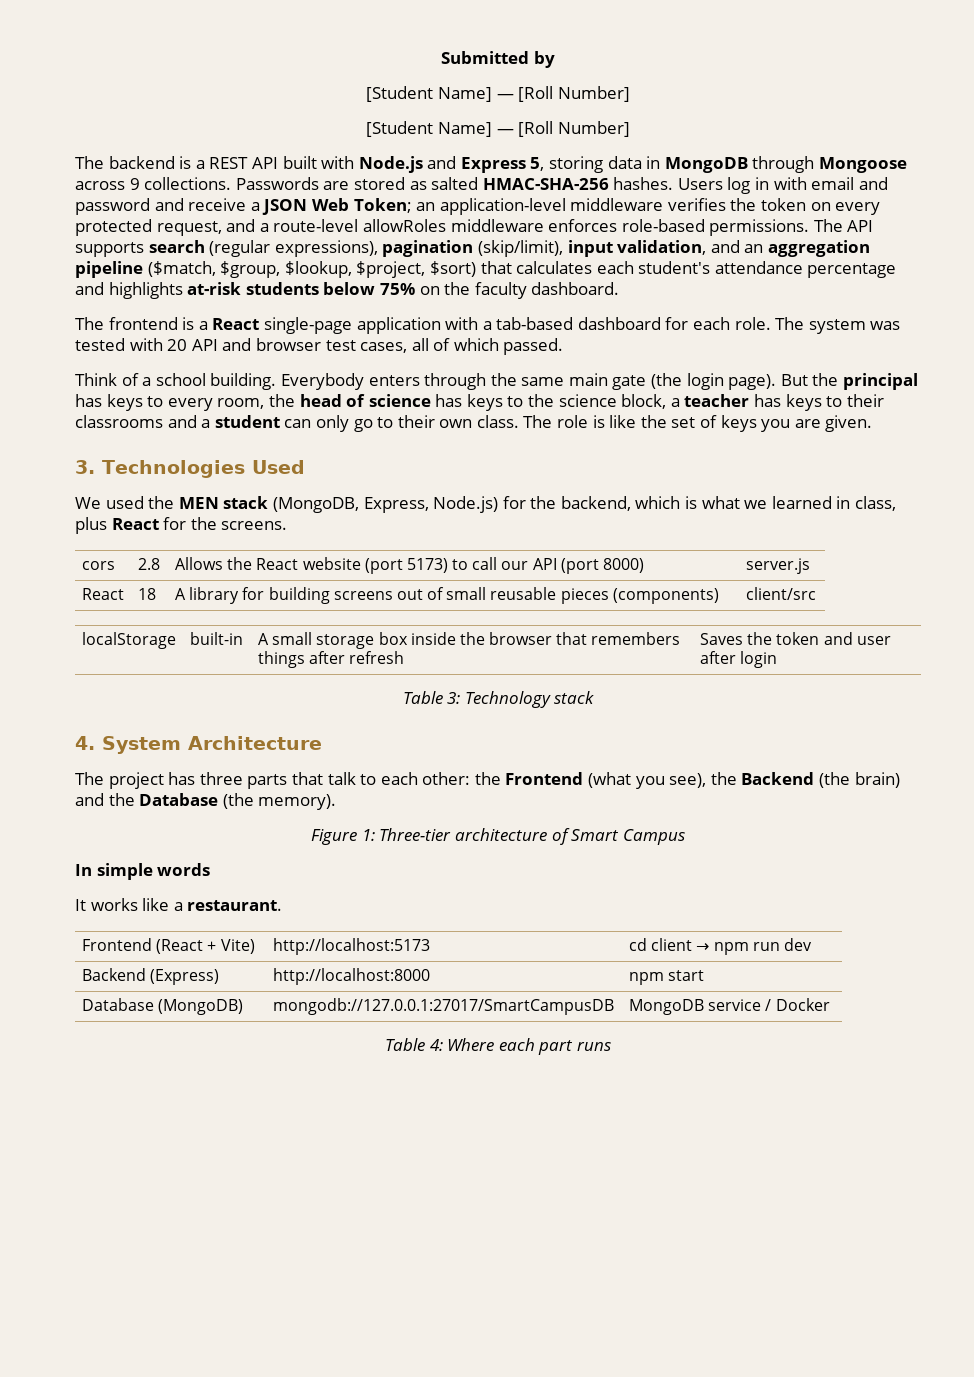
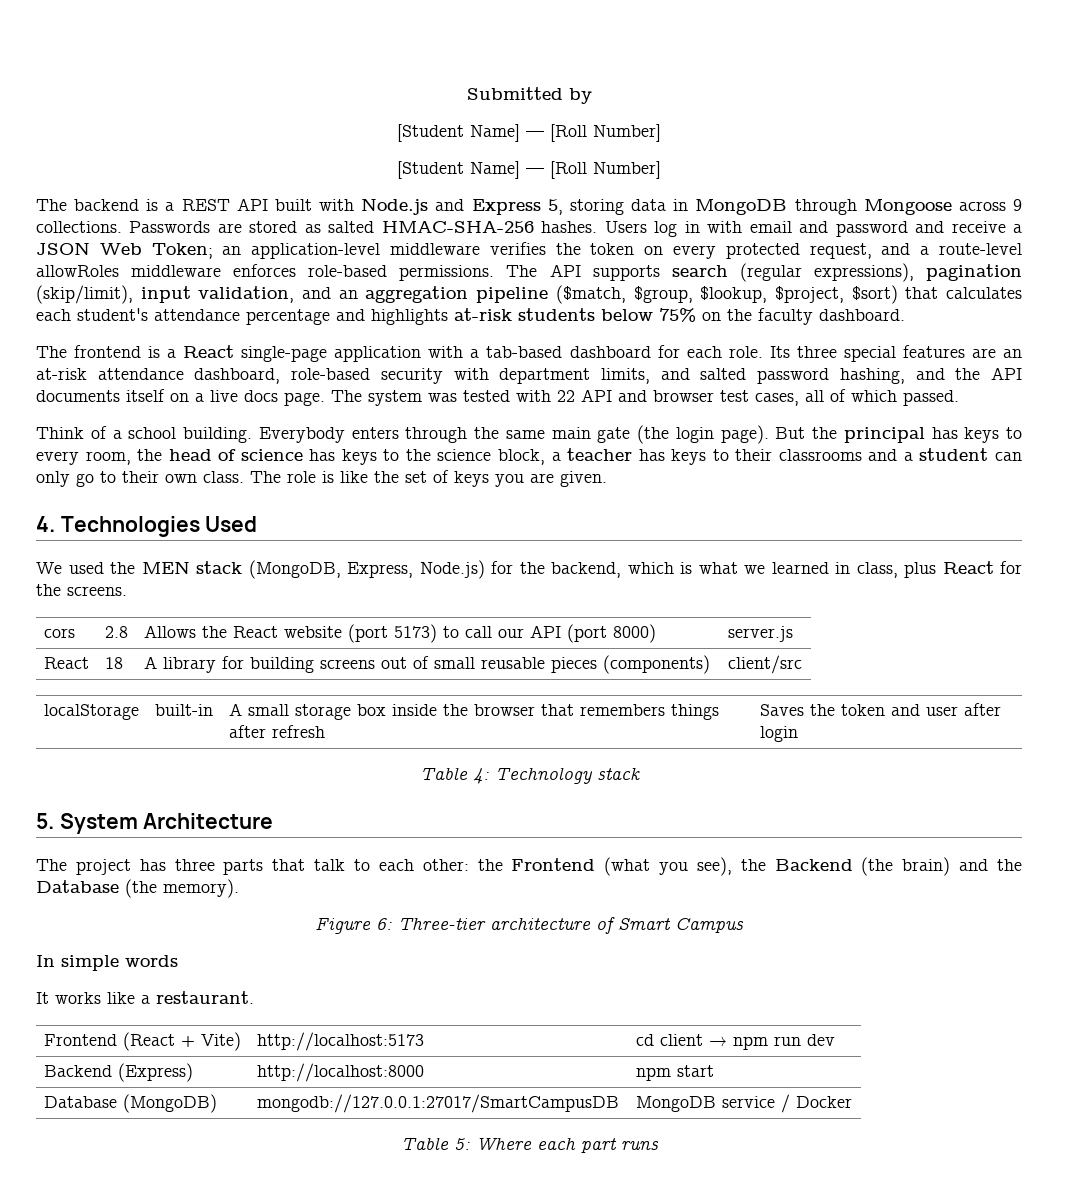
+ Its three special features are an at-risk attendance dashboard, role-based security with department limits, and salted password hashing, and the API documents itself on a live docs page.
- The system was tested with 20 API and browser test cases, all of which passed.
+ The system was tested with 22 API and browser test cases, all of which passed.
- 3. Technologies Used
+ 4. Technologies Used
- Table 3: Technology stack
+ Table 4: Technology stack
- 4. System Architecture
+ 5. System Architecture
- Figure 1: Three-tier architecture of Smart Campus
+ Figure 6: Three-tier architecture of Smart Campus
- Table 4: Where each part runs
+ Table 5: Where each part runs

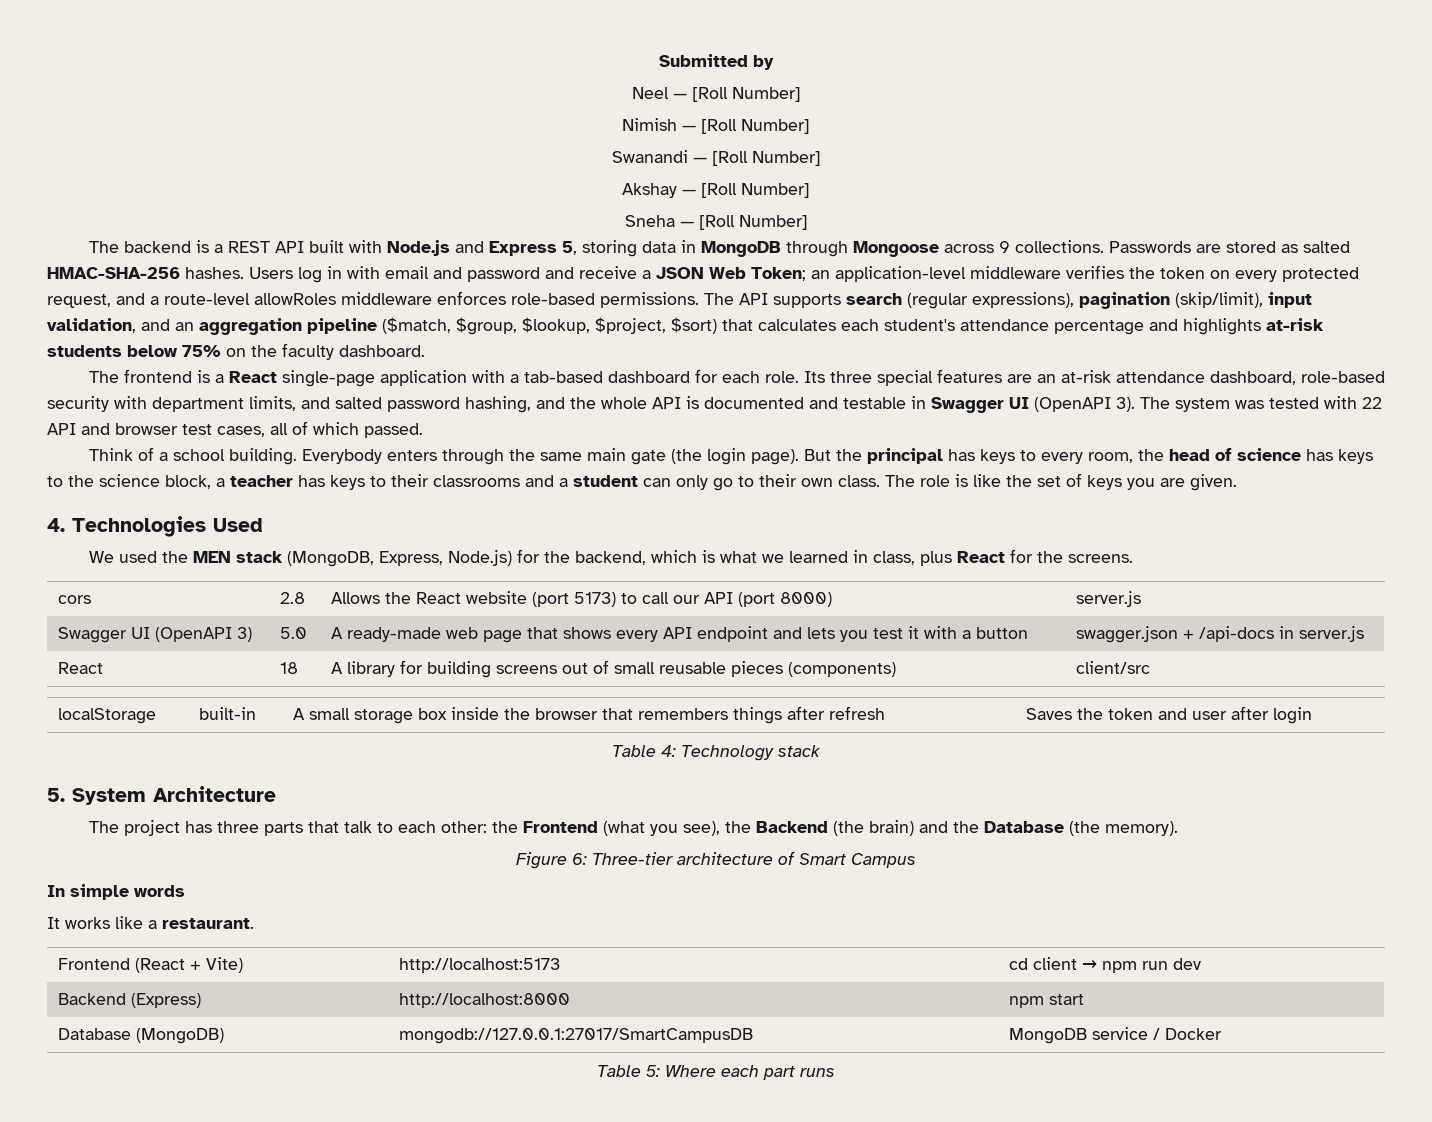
  Submitted by
- [Student Name] — [Roll Number]
- [Student Name] — [Roll Number]
+ Neel — [Roll Number]
+ Nimish — [Roll Number]
+ Swanandi — [Roll Number]
+ Akshay — [Roll Number]
+ Sneha — [Roll Number]
- Its three special features are an at-risk attendance dashboard, role-based security with department limits, and salted password hashing, and the API documents itself on a live docs page.
+ Its three special features are an at-risk attendance dashboard, role-based security with department limits, and salted password hashing, and the whole API is documented and testable in Swagger UI (OpenAPI 3).
+ Swagger UI (OpenAPI 3) | 5.0 | A ready-made web page that shows every API endpoint and lets you test it with a button | swagger.json + /api-docs in server.js

